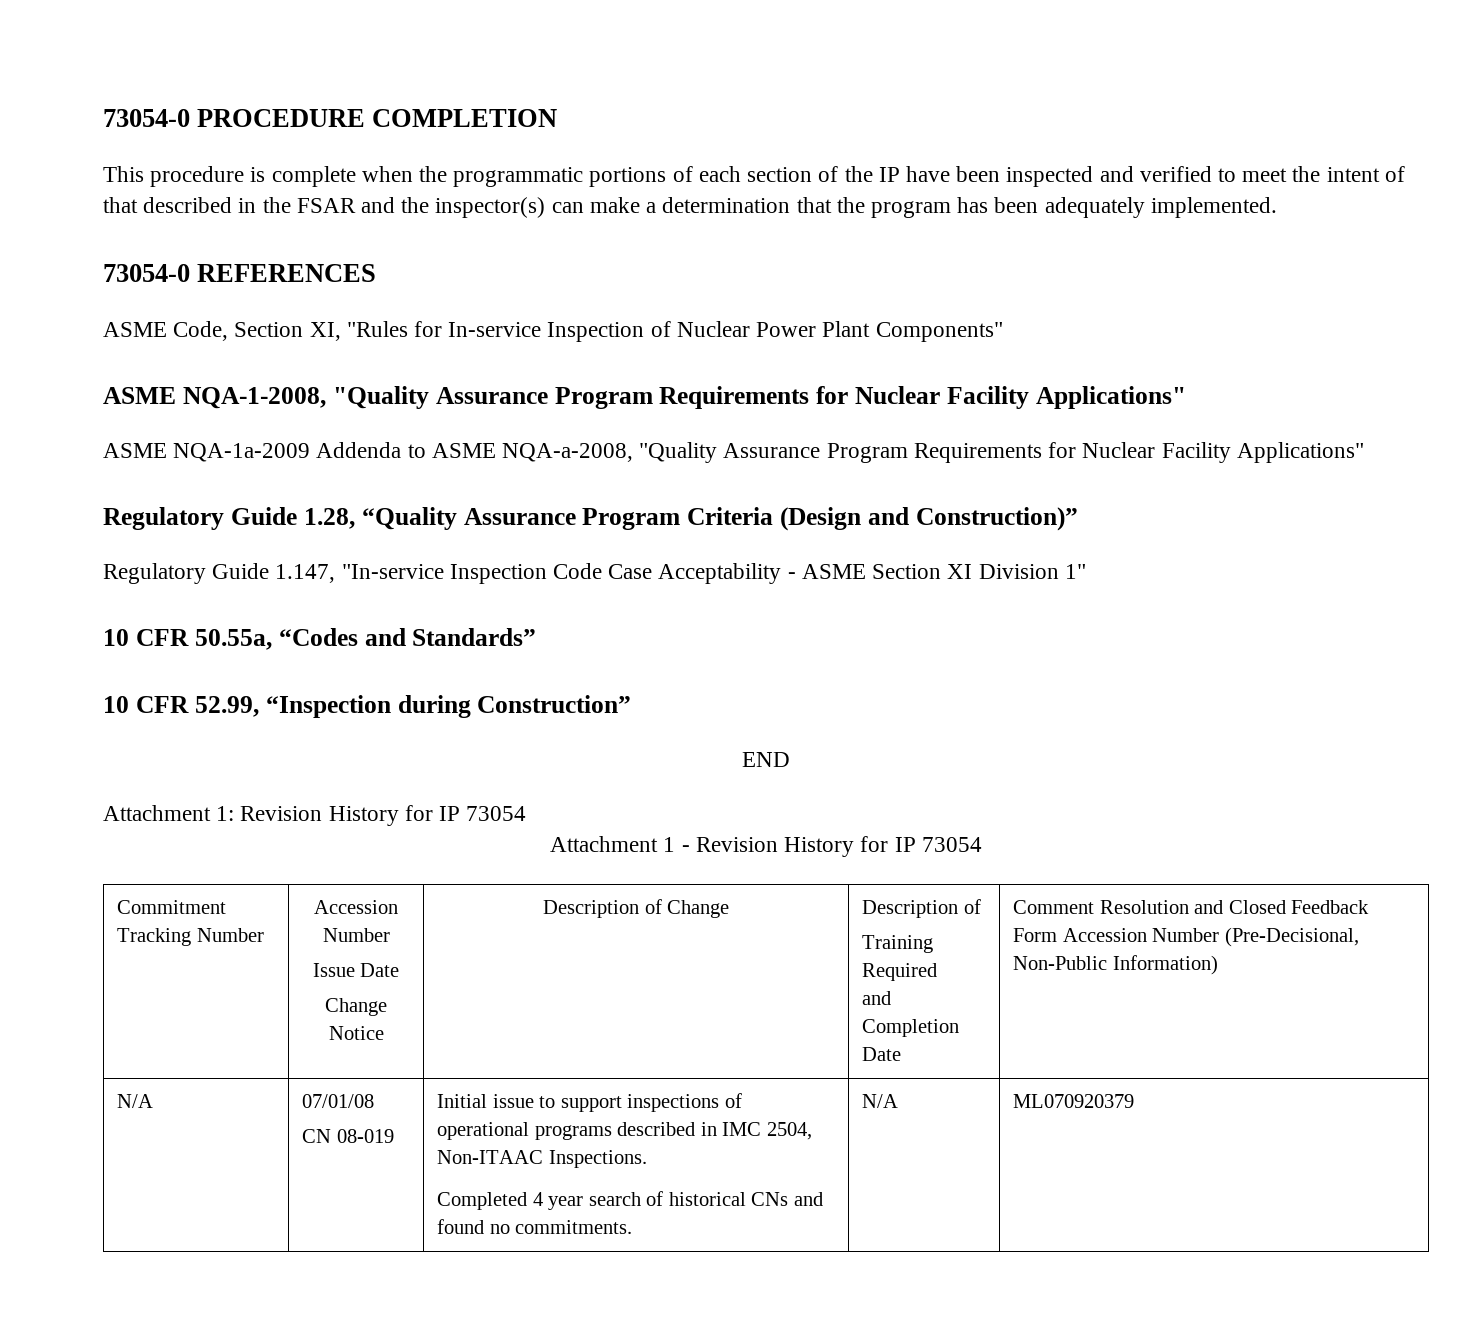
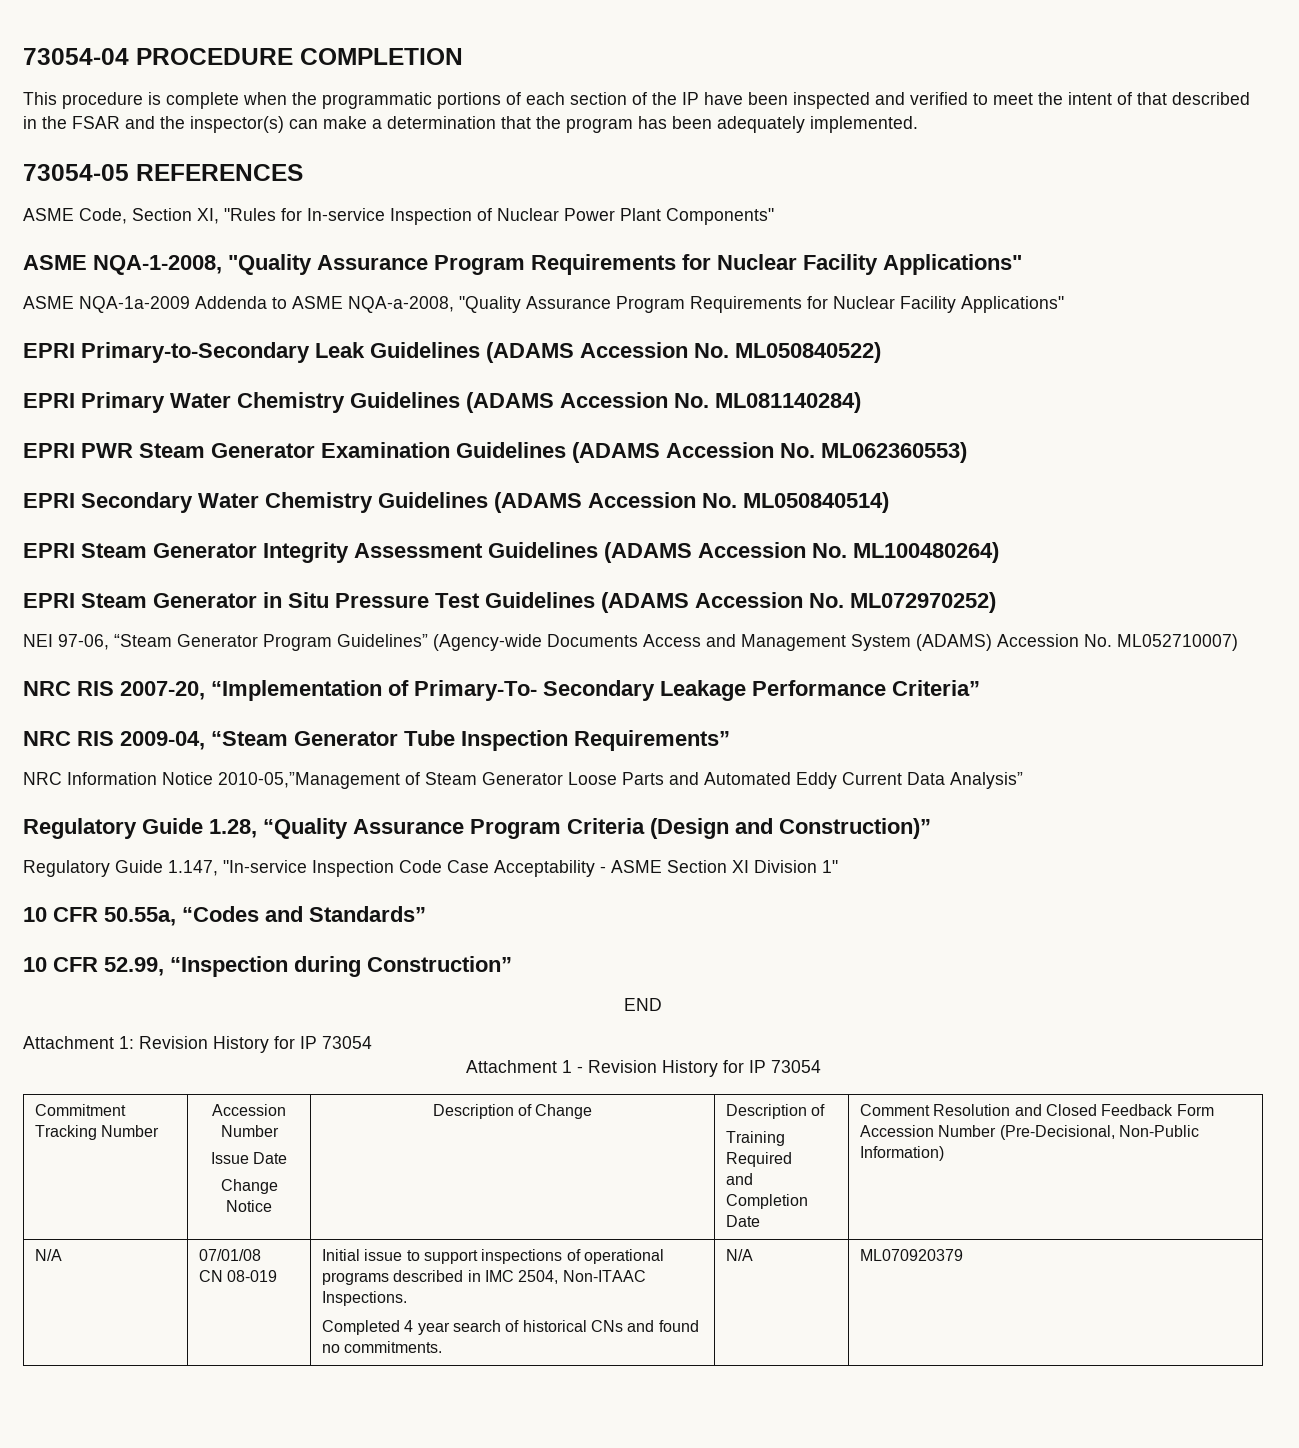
- 73054-0 PROCEDURE COMPLETION
+ 73054-04 PROCEDURE COMPLETION
- 73054-0 REFERENCES
+ 73054-05 REFERENCES
+ EPRI Primary-to-Secondary Leak Guidelines (ADAMS Accession No. ML050840522)
+ EPRI Primary Water Chemistry Guidelines (ADAMS Accession No. ML081140284)
+ EPRI PWR Steam Generator Examination Guidelines (ADAMS Accession No. ML062360553)
+ EPRI Secondary Water Chemistry Guidelines (ADAMS Accession No. ML050840514)
+ EPRI Steam Generator Integrity Assessment Guidelines (ADAMS Accession No. ML100480264)
+ EPRI Steam Generator in Situ Pressure Test Guidelines (ADAMS Accession No. ML072970252)
+ NEI 97-06, “Steam Generator Program Guidelines” (Agency-wide Documents Access and Management System (ADAMS) Accession No. ML052710007)
+ NRC RIS 2007-20, “Implementation of Primary-To- Secondary Leakage Performance Criteria”
+ NRC RIS 2009-04, “Steam Generator Tube Inspection Requirements”
+ NRC Information Notice 2010-05,”Management of Steam Generator Loose Parts and Automated Eddy Current Data Analysis”

